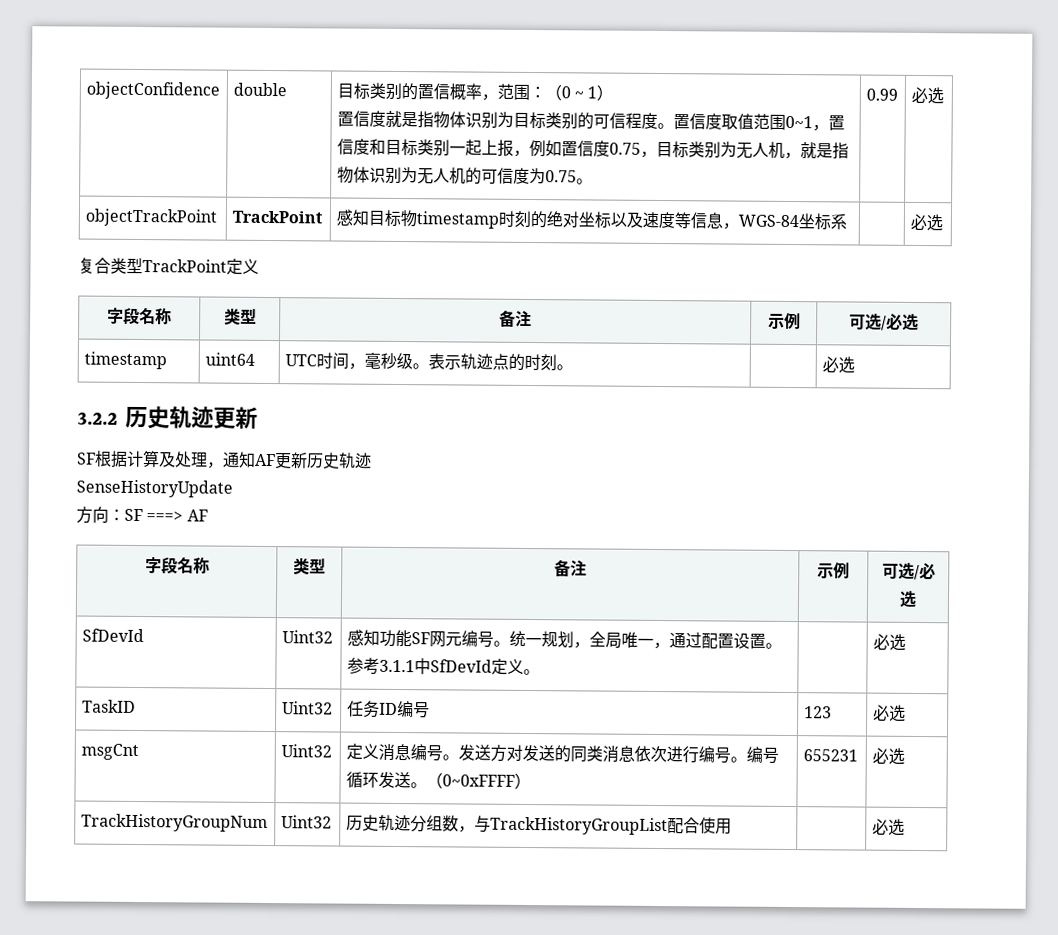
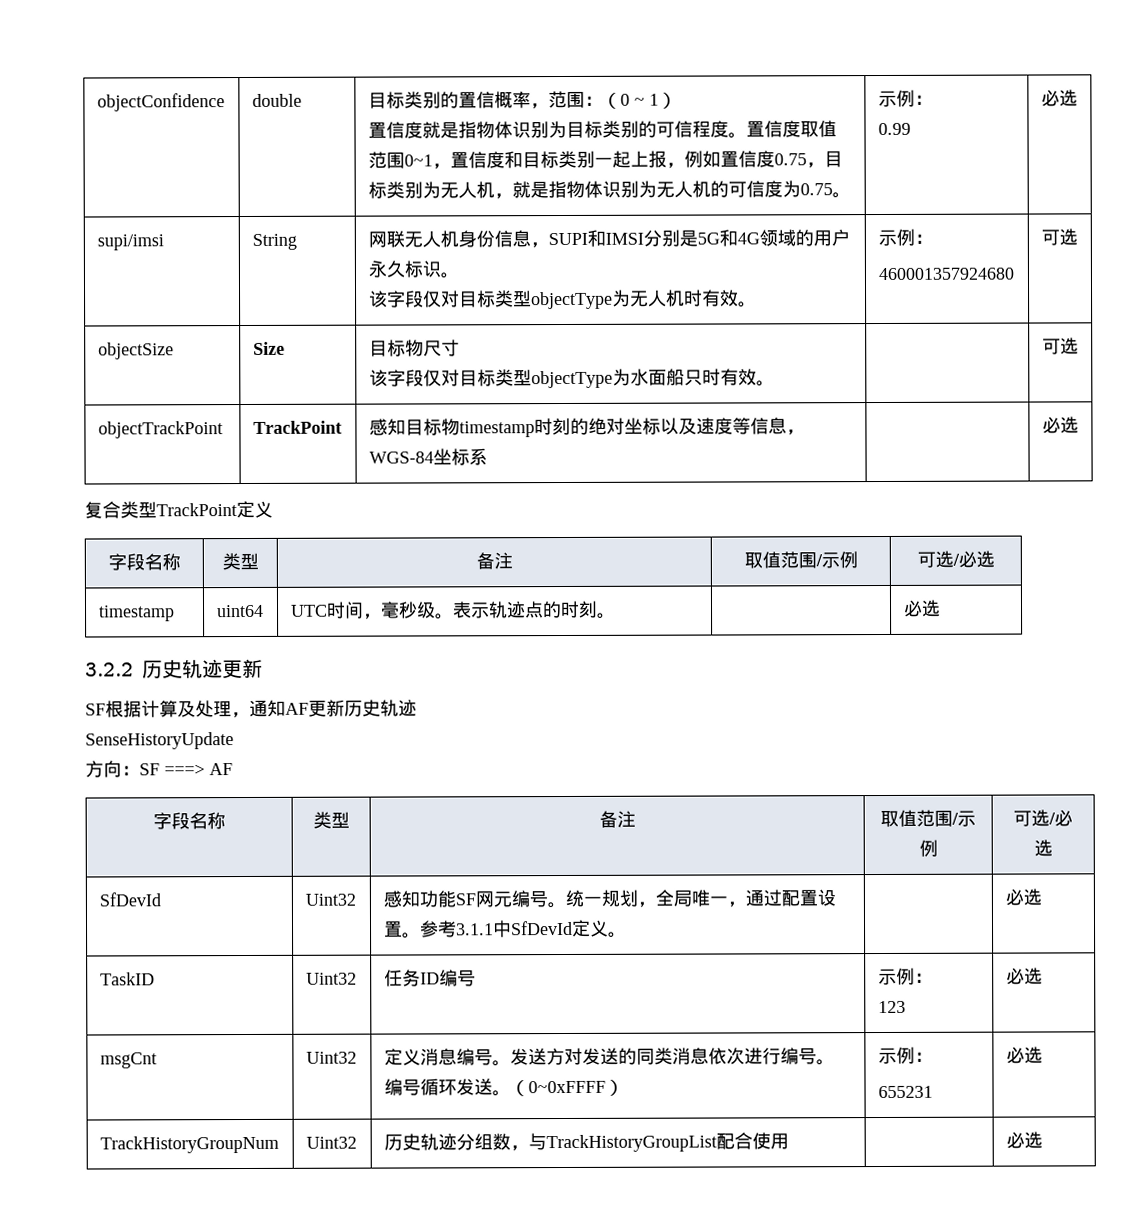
- 置信度取值范围0~1，置信度和目标类别一起上报，例如置信度0.75，目标类别为无人机，就是指物体识别为无人机的可信度为0.75。
+ 置信度取值范围0~1，置信度和目标类别一起上报，例如置信度0.75，目标类别为无人机，就是指物体识别为无人机的可信度为0.75。 | 示例：
+ supi/imsi | String | 网联无人机身份信息，SUPI和IMSI分别是5G和4G领域的用户永久标识。
+ 该字段仅对目标类型objectType为无人机时有效。 | 示例：
+ 460001357924680 | 可选
+ objectSize | Size | 目标物尺寸
+ 该字段仅对目标类型objectType为水面船只时有效。 | | 可选
  复合类型TrackPoint定义
- 字段名称 | 类型 | 备注 | 示例 | 可选/必选
+ 字段名称 | 类型 | 备注 | 取值范围/示例 | 可选/必选
  方向：SF ===> AF
- 字段名称 | 类型 | 备注 | 示例 | 可选/必选
+ 字段名称 | 类型 | 备注 | 取值范围/示例 | 可选/必选
- TaskID | Uint32 | 任务ID编号 | 123 | 必选
+ TaskID | Uint32 | 任务ID编号 | 示例：
+ 123 | 必选
- msgCnt | Uint32 | 定义消息编号。发送方对发送的同类消息依次进行编号。编号循环发送。（0~0xFFFF） | 655231 | 必选
+ msgCnt | Uint32 | 定义消息编号。发送方对发送的同类消息依次进行编号。编号循环发送。（0~0xFFFF） | 示例：
+ 655231 | 必选

